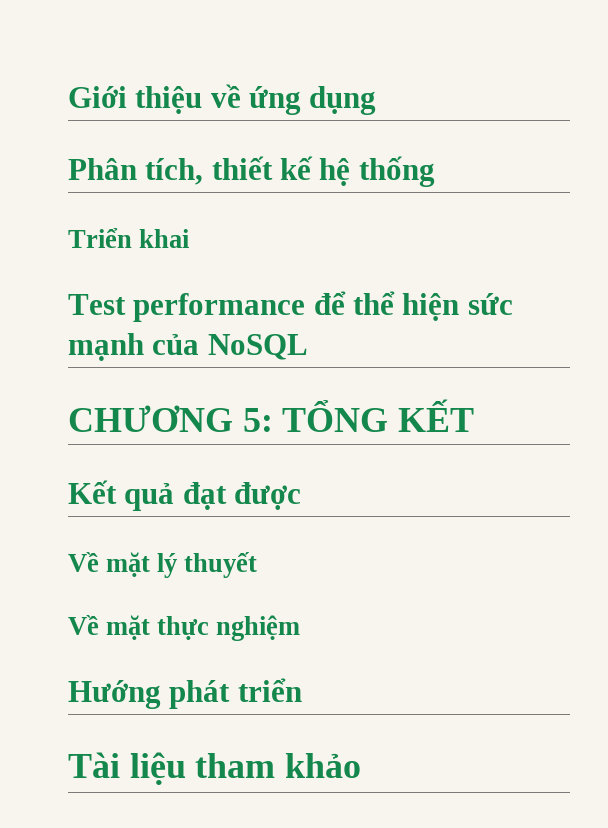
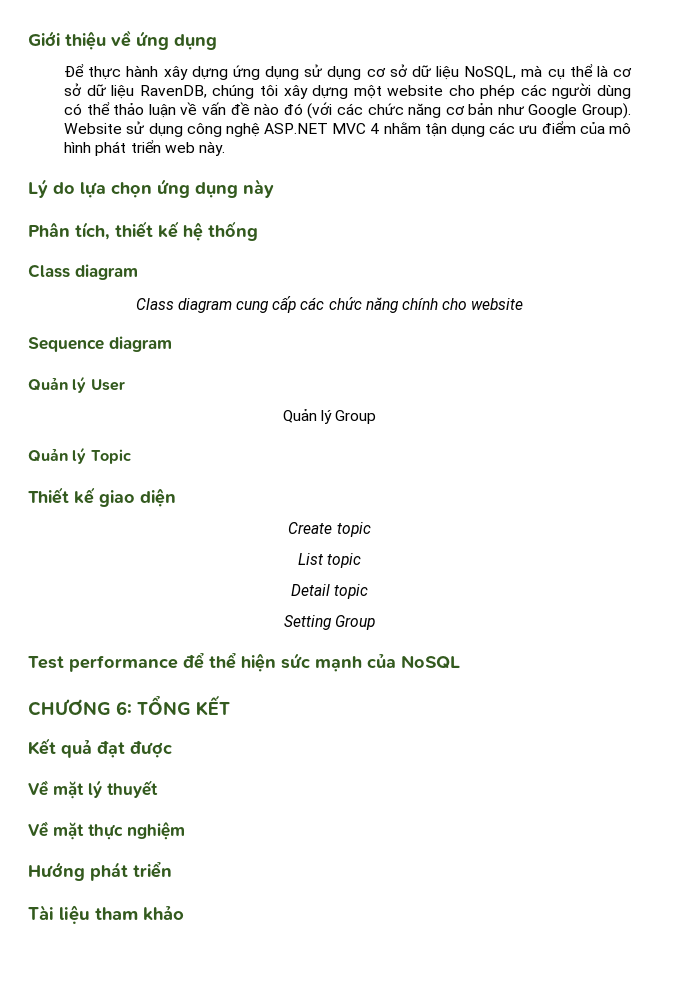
+ Để thực hành xây dựng ứng dụng sử dụng cơ sở dữ liệu NoSQL, mà cụ thể là cơ sở dữ liệu RavenDB, chúng tôi xây dựng một website cho phép các người dùng có thể thảo luận về vấn đề nào đó (với các chức năng cơ bản như Google Group). Website sử dụng công nghệ ASP.NET MVC 4 nhằm tận dụng các ưu điểm của mô hình phát triển web này.
+ Lý do lựa chọn ứng dụng này
  Phân tích, thiết kế hệ thống
- Triển khai
+ Class diagram
+ Class diagram cung cấp các chức năng chính cho website
+ Sequence diagram
+ Quản lý User
+ Quản lý Group
+ Quản lý Topic
+ Thiết kế giao diện
+ Create topic
+ List topic
+ Detail topic
+ Setting Group
- CHƯƠNG 5: TỔNG KẾT
+ CHƯƠNG 6: TỔNG KẾT

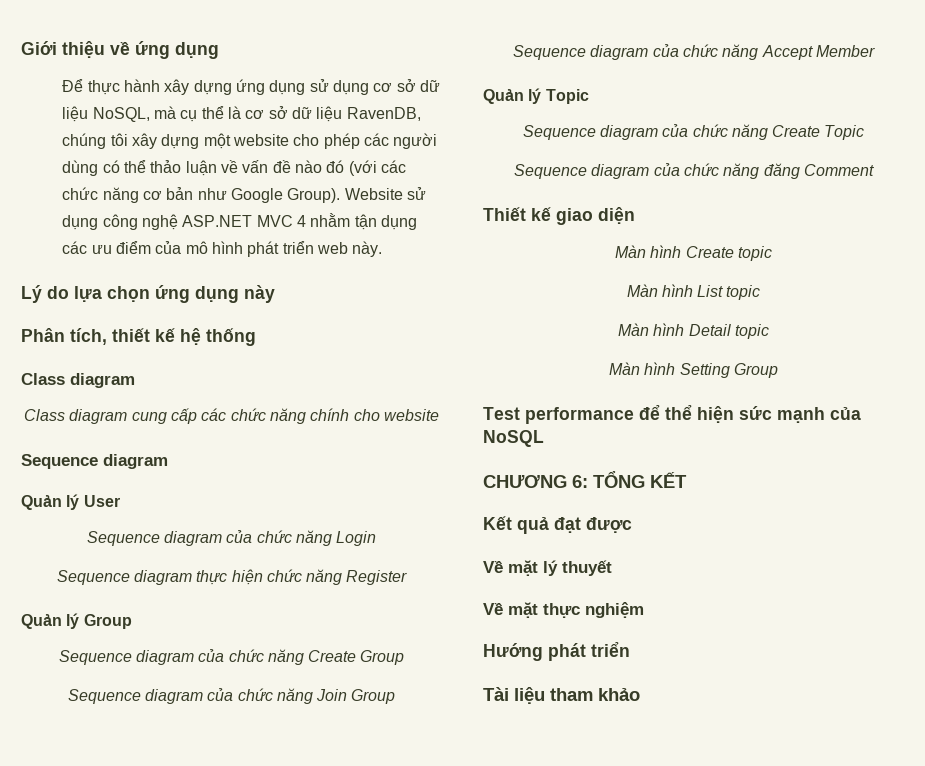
+ Sequence diagram của chức năng Login
+ Sequence diagram thực hiện chức năng Register
  Quản lý Group
+ Sequence diagram của chức năng Create Group
+ Sequence diagram của chức năng Join Group
+ Sequence diagram của chức năng Accept Member
  Quản lý Topic
+ Sequence diagram của chức năng Create Topic
+ Sequence diagram của chức năng đăng Comment
- Create topic
+ Màn hình Create topic
- List topic
+ Màn hình List topic
- Detail topic
+ Màn hình Detail topic
- Setting Group
+ Màn hình Setting Group

